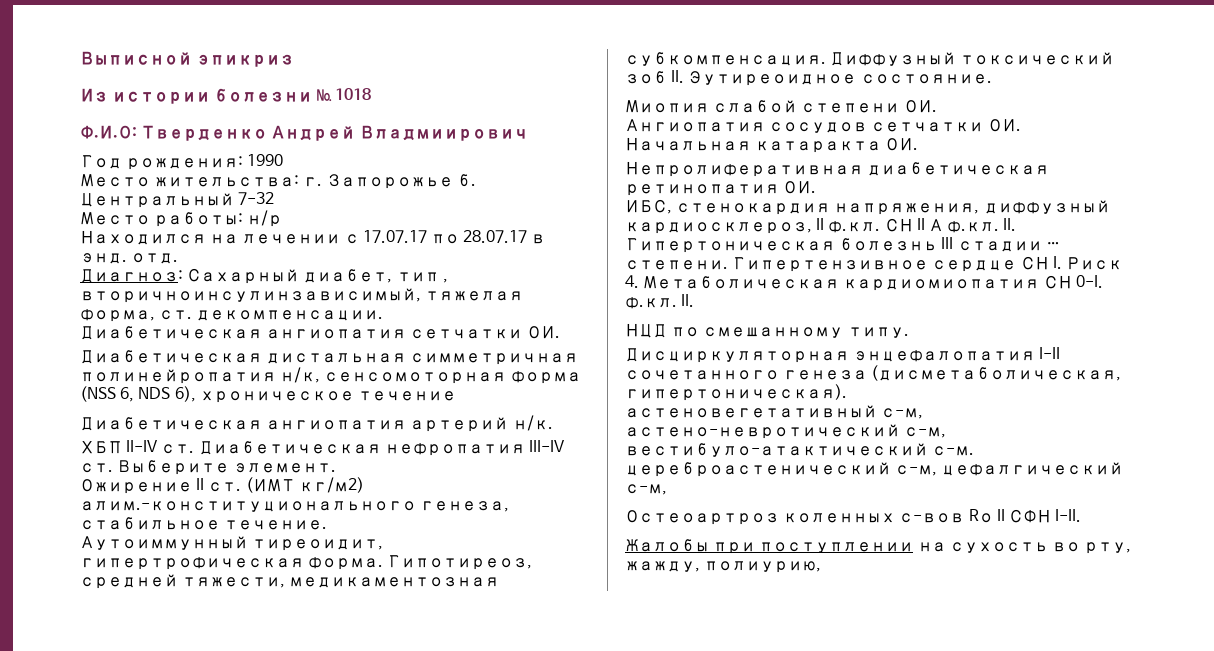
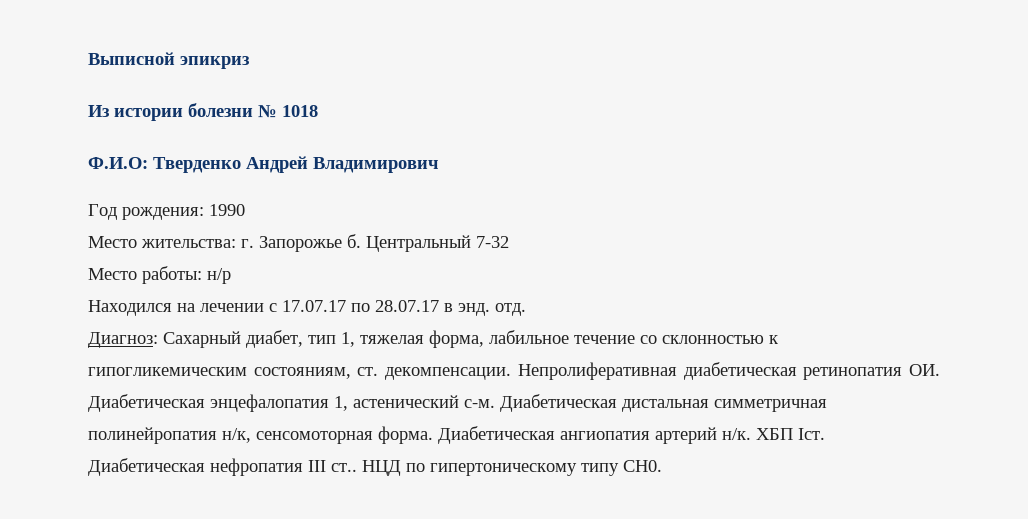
- Ф.И.О: Тверденко Андрей Владмиирович
+ Ф.И.О: Тверденко Андрей Владимирович
- Диагноз: Сахарный диабет, тип , вторичноинсулинзависимый, тяжелая форма, ст. декомпенсации.
- Диабетическая ангиопатия сетчатки ОИ.
- Диабетическая дистальная симметричная полинейропатия н/к, сенсомоторная форма (NSS 6, NDS 6), хроническое течение
- Диабетическая ангиопатия артерий н/к.
- ХБП II-IV ст. Диабетическая нефропатия III-IV ст. Выберите элемент.
- Ожирение II ст. (ИМТ кг/м2) алим.-конституционального генеза, стабильное течение.
- Аутоиммунный тиреоидит, гипертрофическая форма. Гипотиреоз, средней тяжести, медикаментозная субкомпенсация. Диффузный токсический зоб II. Эутиреоидное состояние.
- Миопия слабой степени ОИ.
- Ангиопатия сосудов сетчатки ОИ. Начальная катаракта ОИ.
- Непролиферативная диабетическая ретинопатия ОИ.
- ИБС, стенокардия напряжения, диффузный кардиосклероз, II ф.кл. СН II А ф.кл. II. Гипертоническая болезнь III стадии … степени. Гипертензивное сердце СН I. Риск 4. Метаболическая кардиомиопатия СН 0-I. ф.кл. II.
- НЦД по смешанному типу.
- Дисциркуляторная энцефалопатия I-II сочетанного генеза (дисметаболическая, гипертоническая).
- астеновегетативный с-м, астено-невротический с-м, вестибуло-атактический с-м. цереброастенический с-м, цефалгический с-м,
- Остеоартроз коленных с-вов Rо II СФН I-II.
- Жалобы при поступлении на сухость во рту, жажду, полиурию,
+ Диагноз: Сахарный диабет, тип 1, тяжелая форма, лабильное течение со склонностью к гипогликемическим состояниям, ст. декомпенсации. Непролиферативная диабетическая ретинопатия ОИ. Диабетическая энцефалопатия 1, астенический с-м. Диабетическая дистальная симметричная полинейропатия н/к, сенсомоторная форма. Диабетическая ангиопатия артерий н/к. ХБП Iст. Диабетическая нефропатия III ст.. НЦД по гипертоническому типу СН0.

